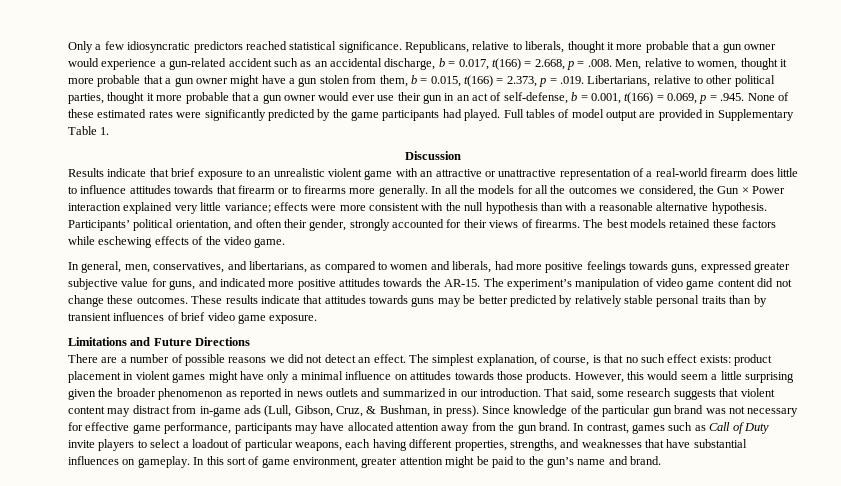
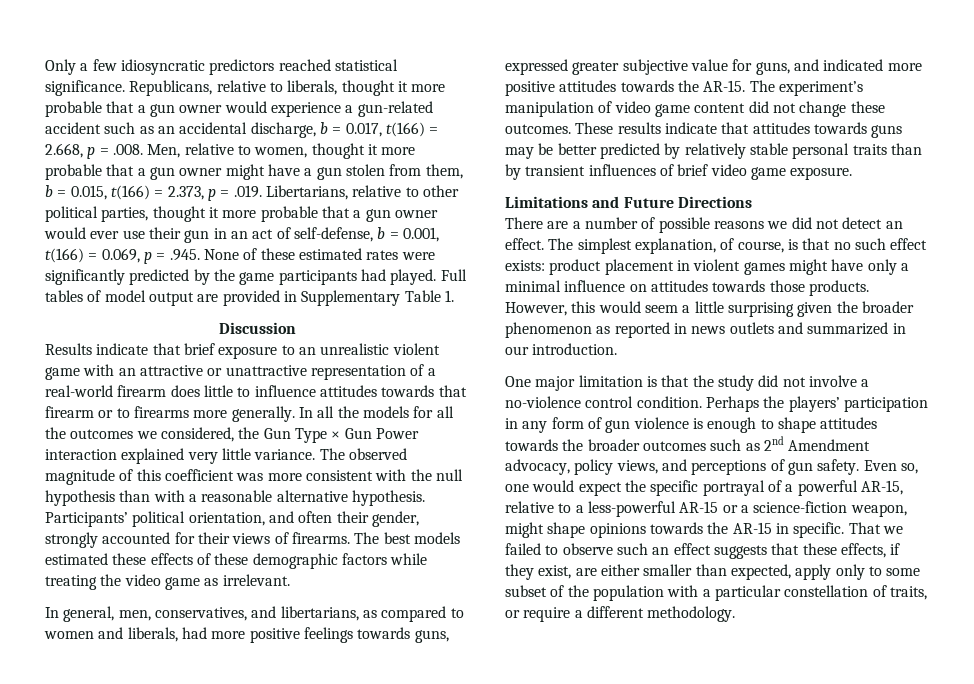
- In all the models for all the outcomes we considered, the Gun × Power interaction explained very little variance; effects were more consistent with the null hypothesis than with a reasonable alternative hypothesis.
+ In all the models for all the outcomes we considered, the Gun Type × Gun Power interaction explained very little variance. The observed magnitude of this coefficient was more consistent with the null hypothesis than with a reasonable alternative hypothesis.
- The best models retained these factors while eschewing effects of the video game.
+ The best models estimated these effects of these demographic factors while treating the video game as irrelevant.
- However, this would seem a little surprising given the broader phenomenon as reported in news outlets and summarized in our introduction. That said, some research suggests that violent content may distract from in-game ads (Lull, Gibson, Cruz, & Bushman, in press). Since knowledge of the particular gun brand was not necessary for effective game performance, participants may have allocated attention away from the gun brand. In contrast, games such as Call of Duty invite players to select a loadout of particular weapons, each having different properties, strengths, and weaknesses that have substantial influences on gameplay. In this sort of game environment, greater attention might be paid to the gun’s name and brand.
+ However, this would seem a little surprising given the broader phenomenon as reported in news outlets and summarized in our introduction.
+ One major limitation is that the study did not involve a no-violence control condition. Perhaps the players’ participation in any form of gun violence is enough to shape attitudes towards the broader outcomes such as 2nd Amendment advocacy, policy views, and perceptions of gun safety. Even so, one would expect the specific portrayal of a powerful AR-15, relative to a less-powerful AR-15 or a science-fiction weapon, might shape opinions towards the AR-15 in specific. That we failed to observe such an effect suggests that these effects, if they exist, are either smaller than expected, apply only to some subset of the population with a particular constellation of traits, or require a different methodology.

